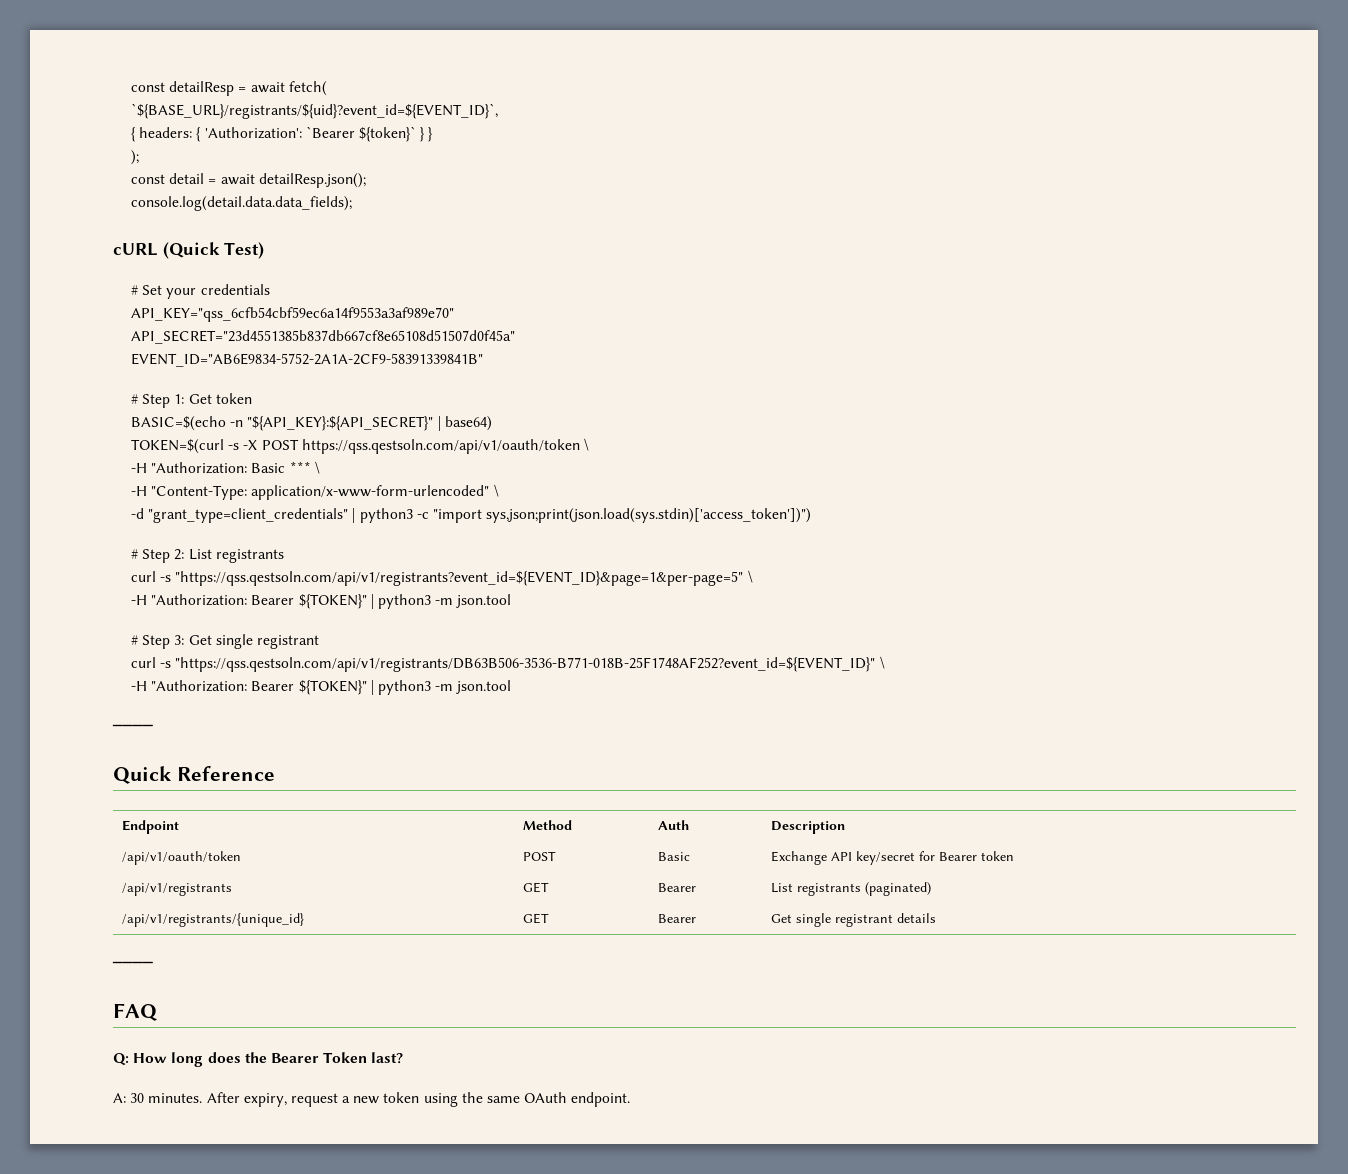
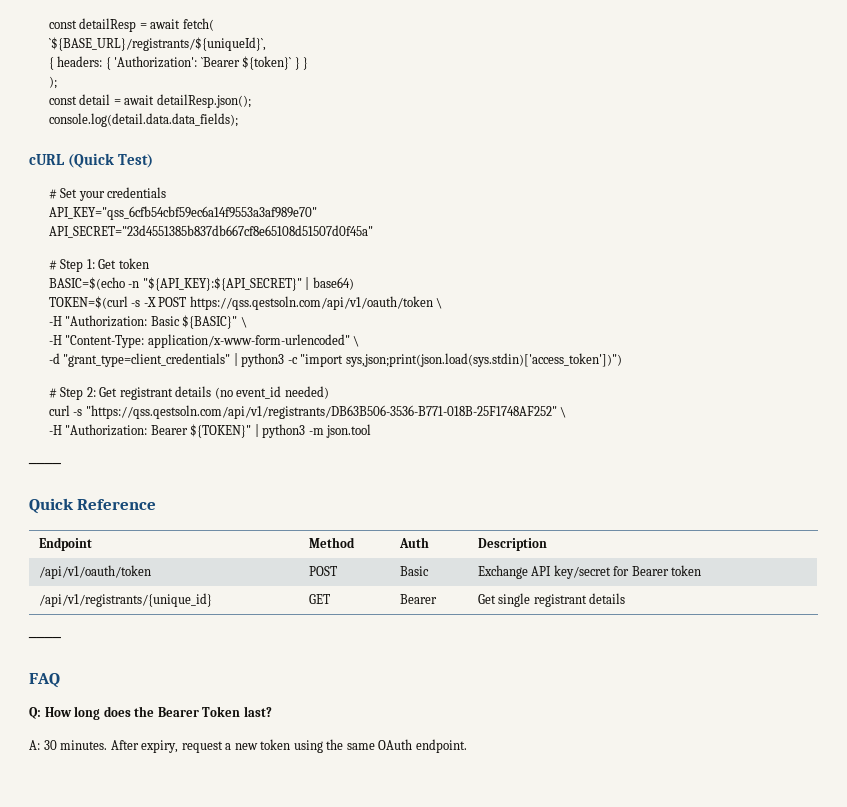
- `${BASE_URL}/registrants/${uid}?event_id=${EVENT_ID}`,
+ `${BASE_URL}/registrants/${uniqueId}`,
- EVENT_ID="AB6E9834-5752-2A1A-2CF9-58391339841B"
- -H "Authorization: Basic *** \
+ -H "Authorization: Basic ${BASIC}" \
- # Step 2: List registrants
- curl -s "https://qss.qestsoln.com/api/v1/registrants?event_id=${EVENT_ID}&page=1&per-page=5" \
- -H "Authorization: Bearer ${TOKEN}" | python3 -m json.tool
- # Step 3: Get single registrant
- curl -s "https://qss.qestsoln.com/api/v1/registrants/DB63B506-3536-B771-018B-25F1748AF252?event_id=${EVENT_ID}" \
+ # Step 2: Get registrant details (no event_id needed)
+ curl -s "https://qss.qestsoln.com/api/v1/registrants/DB63B506-3536-B771-018B-25F1748AF252" \
- /api/v1/registrants | GET | Bearer | List registrants (paginated)

